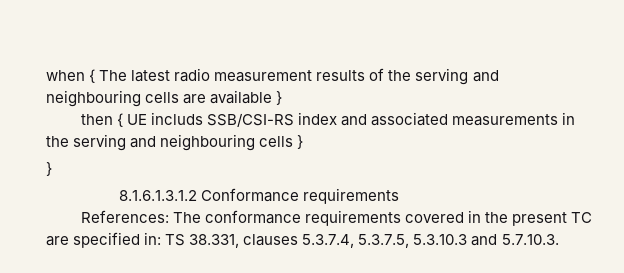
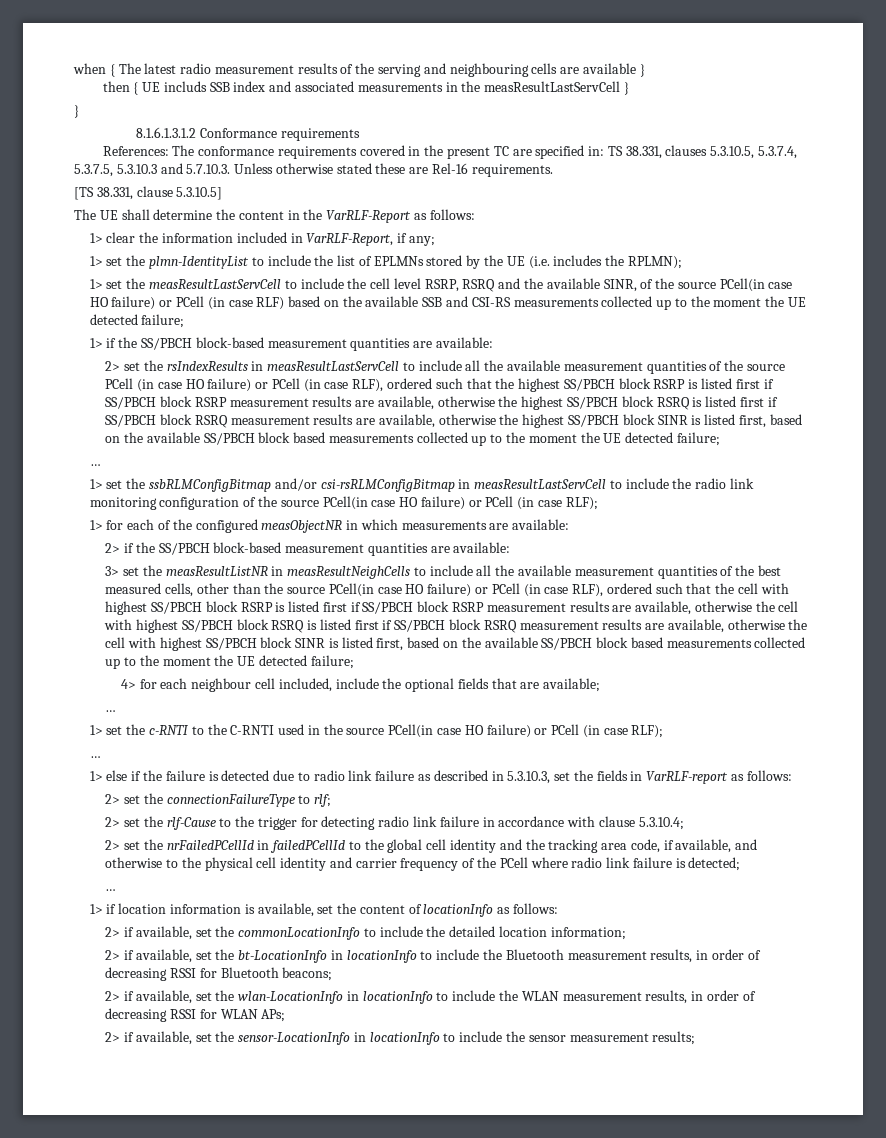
- then { UE includs SSB/CSI-RS index and associated measurements in the serving and neighbouring cells }
+ then { UE includs SSB index and associated measurements in the measResultLastServCell }
- References: The conformance requirements covered in the present TC are specified in: TS 38.331, clauses 5.3.7.4, 5.3.7.5, 5.3.10.3 and 5.7.10.3.
+ References: The conformance requirements covered in the present TC are specified in: TS 38.331, clauses 5.3.10.5, 5.3.7.4, 5.3.7.5, 5.3.10.3 and 5.7.10.3. Unless otherwise stated these are Rel-16 requirements.
+ [TS 38.331, clause 5.3.10.5]
+ The UE shall determine the content in the VarRLF-Report as follows:
+ 1> clear the information included in VarRLF-Report, if any;
+ 1> set the plmn-IdentityList to include the list of EPLMNs stored by the UE (i.e. includes the RPLMN);
+ 1> set the measResultLastServCell to include the cell level RSRP, RSRQ and the available SINR, of the source PCell(in case HO failure) or PCell (in case RLF) based on the available SSB and CSI-RS measurements collected up to the moment the UE detected failure;
+ 1> if the SS/PBCH block-based measurement quantities are available:
+ 2> set the rsIndexResults in measResultLastServCell to include all the available measurement quantities of the source PCell (in case HO failure) or PCell (in case RLF), ordered such that the highest SS/PBCH block RSRP is listed first if SS/PBCH block RSRP measurement results are available, otherwise the highest SS/PBCH block RSRQ is listed first if SS/PBCH block RSRQ measurement results are available, otherwise the highest SS/PBCH block SINR is listed first, based on the available SS/PBCH block based measurements collected up to the moment the UE detected failure;
+ …
+ 1> set the ssbRLMConfigBitmap and/or csi-rsRLMConfigBitmap in measResultLastServCell to include the radio link monitoring configuration of the source PCell(in case HO failure) or PCell (in case RLF);
+ 1> for each of the configured measObjectNR in which measurements are available:
+ 2> if the SS/PBCH block-based measurement quantities are available:
+ 3> set the measResultListNR in measResultNeighCells to include all the available measurement quantities of the best measured cells, other than the source PCell(in case HO failure) or PCell (in case RLF), ordered such that the cell with highest SS/PBCH block RSRP is listed first if SS/PBCH block RSRP measurement results are available, otherwise the cell with highest SS/PBCH block RSRQ is listed first if SS/PBCH block RSRQ measurement results are available, otherwise the cell with highest SS/PBCH block SINR is listed first, based on the available SS/PBCH block based measurements collected up to the moment the UE detected failure;
+ 4> for each neighbour cell included, include the optional fields that are available;
+ …
+ 1> set the c-RNTI to the C-RNTI used in the source PCell(in case HO failure) or PCell (in case RLF);
+ …
+ 1> else if the failure is detected due to radio link failure as described in 5.3.10.3, set the fields in VarRLF-report as follows:
+ 2> set the connectionFailureType to rlf;
+ 2> set the rlf-Cause to the trigger for detecting radio link failure in accordance with clause 5.3.10.4;
+ 2> set the nrFailedPCellId in failedPCellId to the global cell identity and the tracking area code, if available, and otherwise to the physical cell identity and carrier frequency of the PCell where radio link failure is detected;
+ …
+ 1> if location information is available, set the content of locationInfo as follows:
+ 2> if available, set the commonLocationInfo to include the detailed location information;
+ 2> if available, set the bt-LocationInfo in locationInfo to include the Bluetooth measurement results, in order of decreasing RSSI for Bluetooth beacons;
+ 2> if available, set the wlan-LocationInfo in locationInfo to include the WLAN measurement results, in order of decreasing RSSI for WLAN APs;
+ 2> if available, set the sensor-LocationInfo in locationInfo to include the sensor measurement results;

